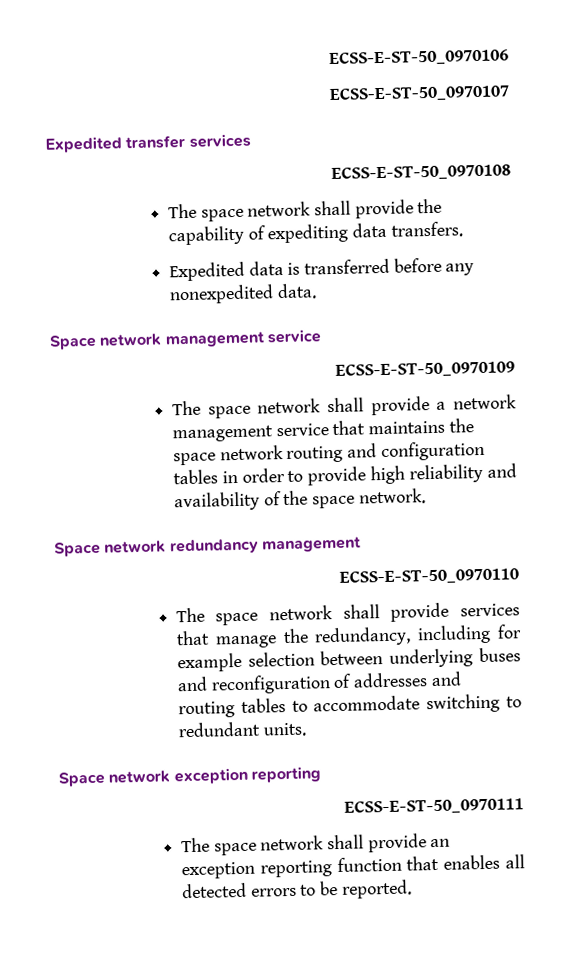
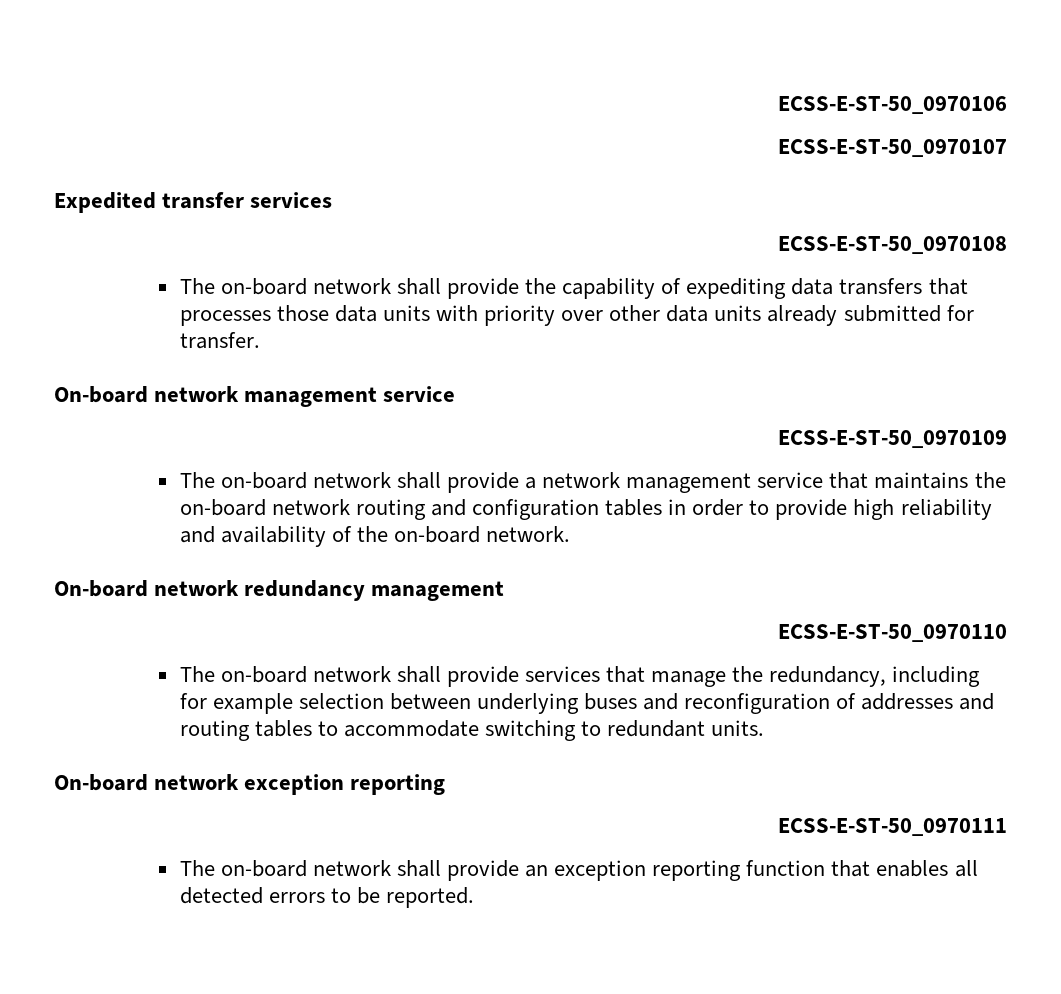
- The space network shall provide the capability of expediting data transfers.
- Expedited data is transferred before any nonexpedited data.
- Space network management service
+ The on-board network shall provide the capability of expediting data transfers that processes those data units with priority over other data units already submitted for transfer.
+ On-board network management service
- The space network shall provide a network management service that maintains the space network routing and configuration tables in order to provide high reliability and availability of the space network.
+ The on-board network shall provide a network management service that maintains the on-board network routing and configuration tables in order to provide high reliability and availability of the on-board network.
- Space network redundancy management
+ On-board network redundancy management
- The space network shall provide services that manage the redundancy, including for example selection between underlying buses and reconfiguration of addresses and routing tables to accommodate switching to redundant units.
+ The on-board network shall provide services that manage the redundancy, including for example selection between underlying buses and reconfiguration of addresses and routing tables to accommodate switching to redundant units.
- Space network exception reporting
+ On-board network exception reporting
- The space network shall provide an exception reporting function that enables all detected errors to be reported.
+ The on-board network shall provide an exception reporting function that enables all detected errors to be reported.

